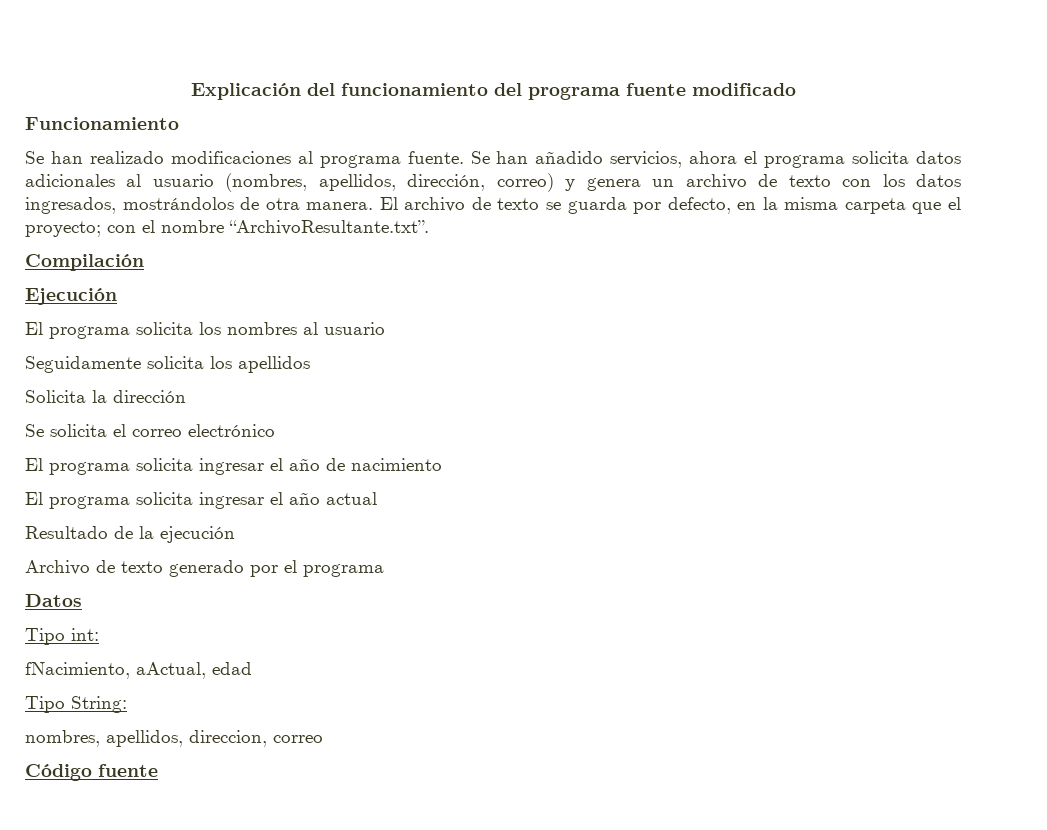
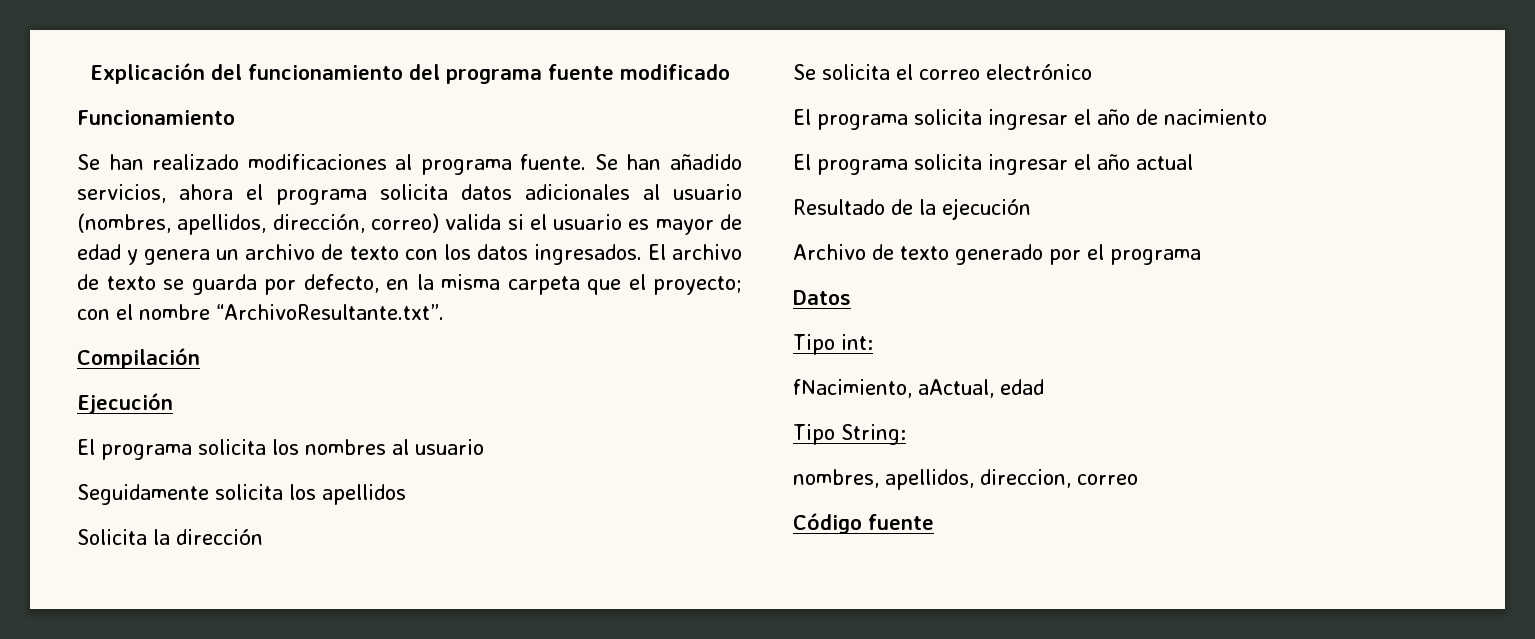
- Se han añadido servicios, ahora el programa solicita datos adicionales al usuario (nombres, apellidos, dirección, correo) y genera un archivo de texto con los datos ingresados, mostrándolos de otra manera.
+ Se han añadido servicios, ahora el programa solicita datos adicionales al usuario (nombres, apellidos, dirección, correo) valida si el usuario es mayor de edad y genera un archivo de texto con los datos ingresados.

